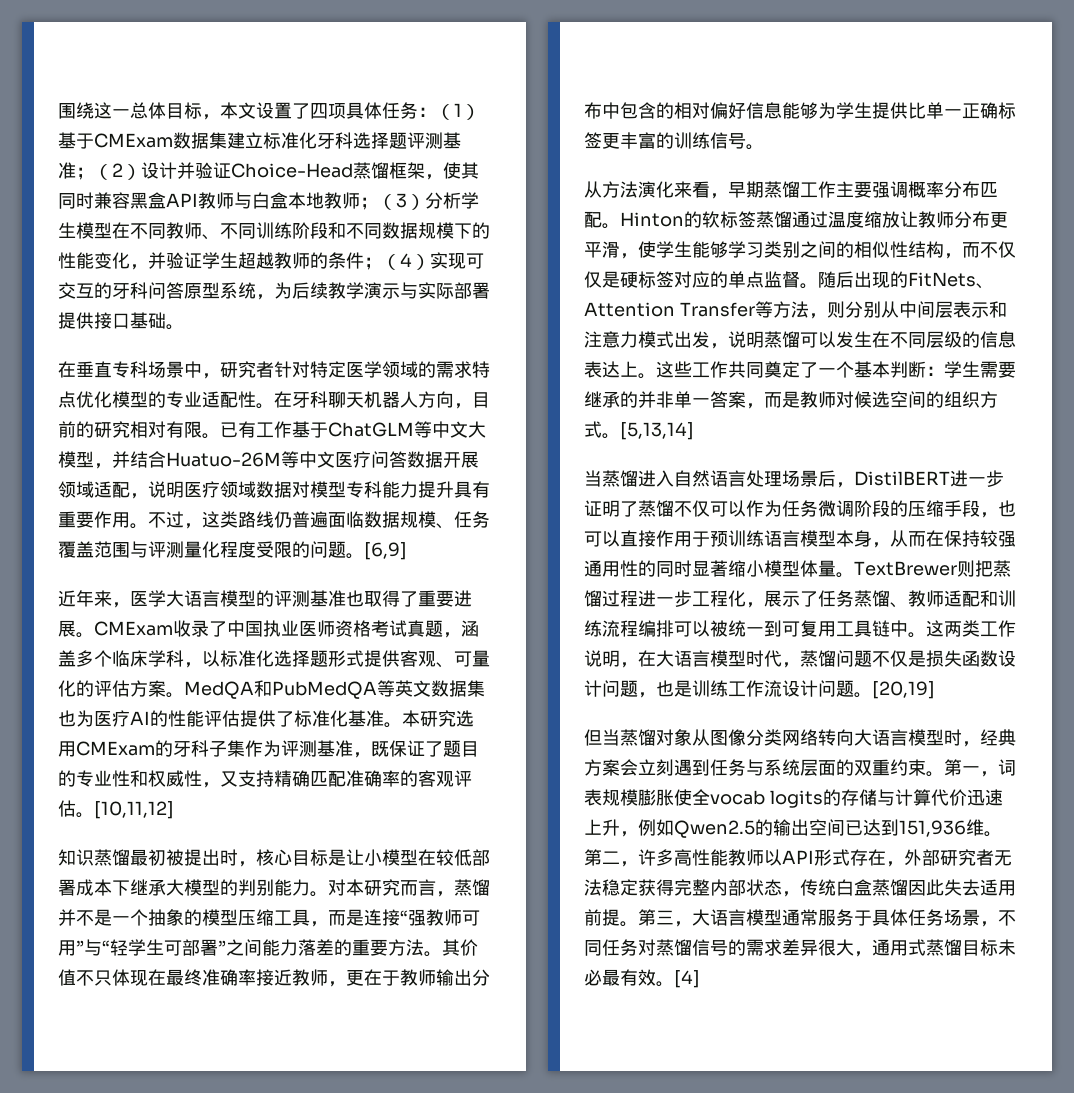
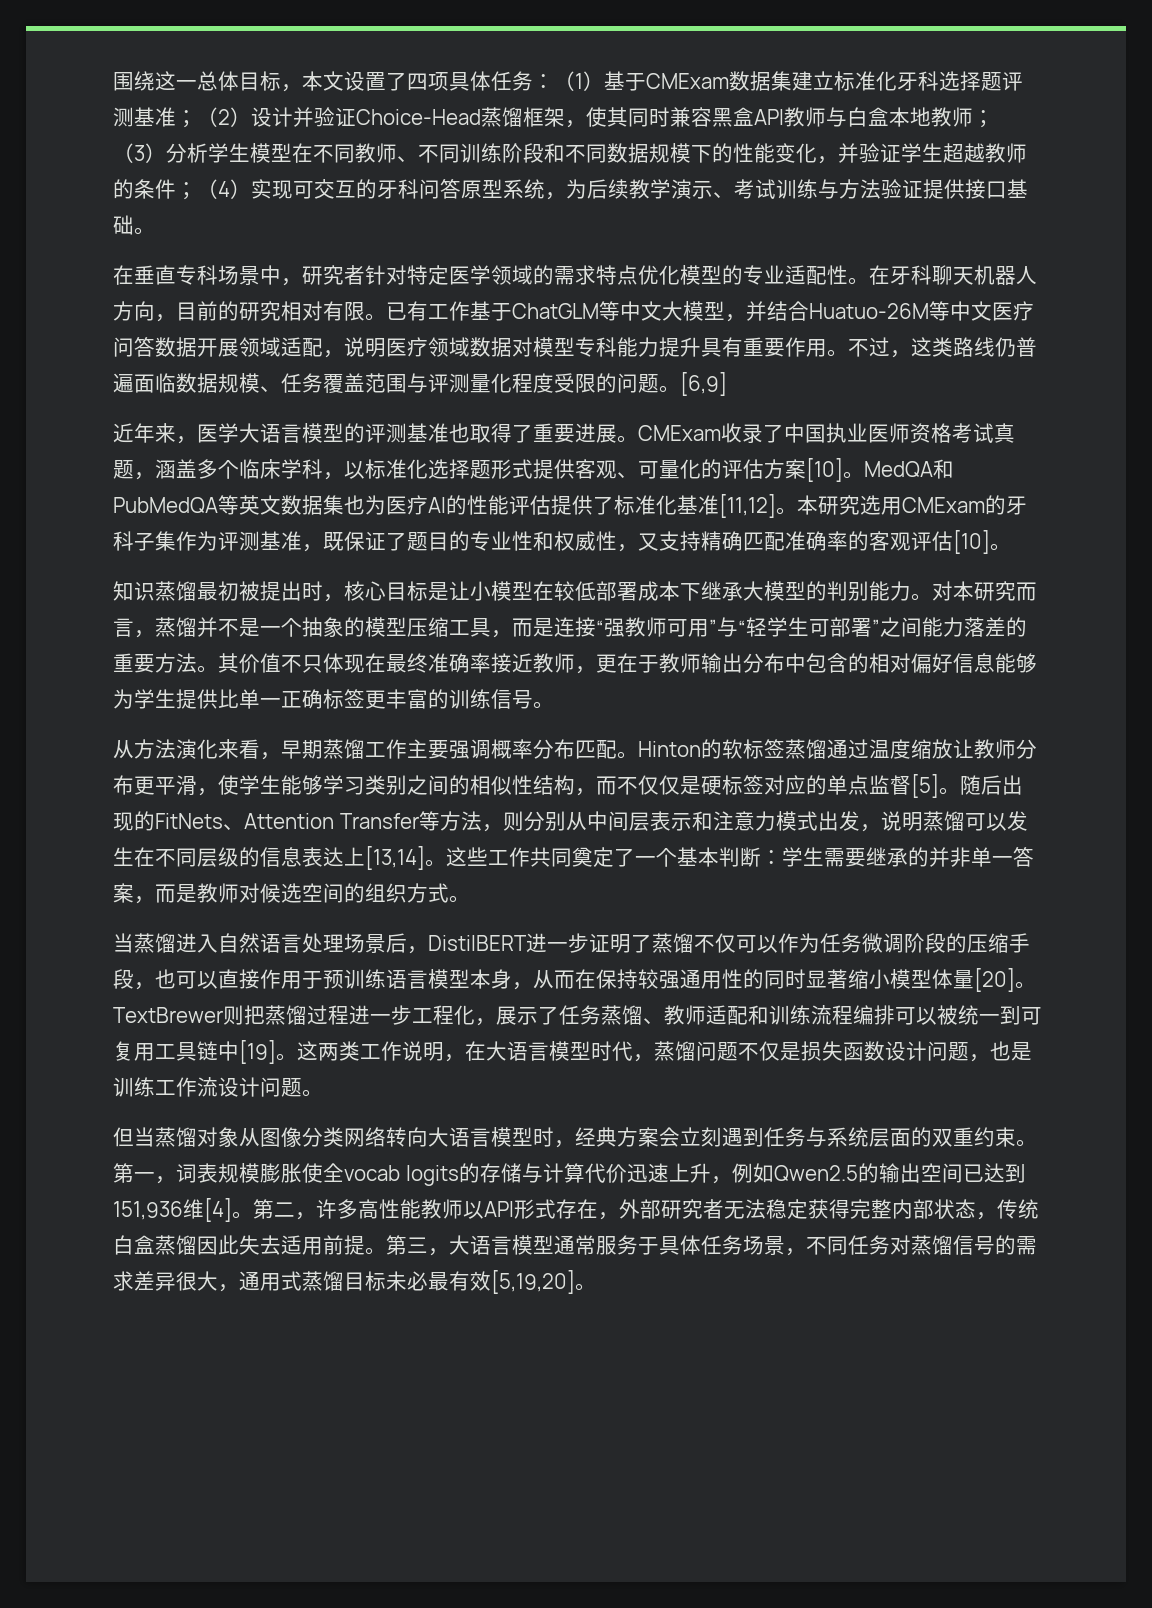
- （4）实现可交互的牙科问答原型系统，为后续教学演示与实际部署提供接口基础。
+ （4）实现可交互的牙科问答原型系统，为后续教学演示、考试训练与方法验证提供接口基础。
- CMExam收录了中国执业医师资格考试真题，涵盖多个临床学科，以标准化选择题形式提供客观、可量化的评估方案。
+ CMExam收录了中国执业医师资格考试真题，涵盖多个临床学科，以标准化选择题形式提供客观、可量化的评估方案[10]。
- MedQA和PubMedQA等英文数据集也为医疗AI的性能评估提供了标准化基准。
+ MedQA和PubMedQA等英文数据集也为医疗AI的性能评估提供了标准化基准[11,12]。
- 本研究选用CMExam的牙科子集作为评测基准，既保证了题目的专业性和权威性，又支持精确匹配准确率的客观评估。[10,11,12]
+ 本研究选用CMExam的牙科子集作为评测基准，既保证了题目的专业性和权威性，又支持精确匹配准确率的客观评估[10]。
- Hinton的软标签蒸馏通过温度缩放让教师分布更平滑，使学生能够学习类别之间的相似性结构，而不仅仅是硬标签对应的单点监督。
+ Hinton的软标签蒸馏通过温度缩放让教师分布更平滑，使学生能够学习类别之间的相似性结构，而不仅仅是硬标签对应的单点监督[5]。
- 随后出现的FitNets、Attention Transfer等方法，则分别从中间层表示和注意力模式出发，说明蒸馏可以发生在不同层级的信息表达上。
+ 随后出现的FitNets、Attention Transfer等方法，则分别从中间层表示和注意力模式出发，说明蒸馏可以发生在不同层级的信息表达上[13,14]。
- [5,13,14]
- 当蒸馏进入自然语言处理场景后，DistilBERT进一步证明了蒸馏不仅可以作为任务微调阶段的压缩手段，也可以直接作用于预训练语言模型本身，从而在保持较强通用性的同时显著缩小模型体量。
+ 当蒸馏进入自然语言处理场景后，DistilBERT进一步证明了蒸馏不仅可以作为任务微调阶段的压缩手段，也可以直接作用于预训练语言模型本身，从而在保持较强通用性的同时显著缩小模型体量[20]。
- TextBrewer则把蒸馏过程进一步工程化，展示了任务蒸馏、教师适配和训练流程编排可以被统一到可复用工具链中。
+ TextBrewer则把蒸馏过程进一步工程化，展示了任务蒸馏、教师适配和训练流程编排可以被统一到可复用工具链中[19]。
- [20,19]
- 第一，词表规模膨胀使全vocab logits的存储与计算代价迅速上升，例如Qwen2.5的输出空间已达到151,936维。
+ 第一，词表规模膨胀使全vocab logits的存储与计算代价迅速上升，例如Qwen2.5的输出空间已达到151,936维[4]。
- 第三，大语言模型通常服务于具体任务场景，不同任务对蒸馏信号的需求差异很大，通用式蒸馏目标未必最有效。[4]
+ 第三，大语言模型通常服务于具体任务场景，不同任务对蒸馏信号的需求差异很大，通用式蒸馏目标未必最有效[5,19,20]。

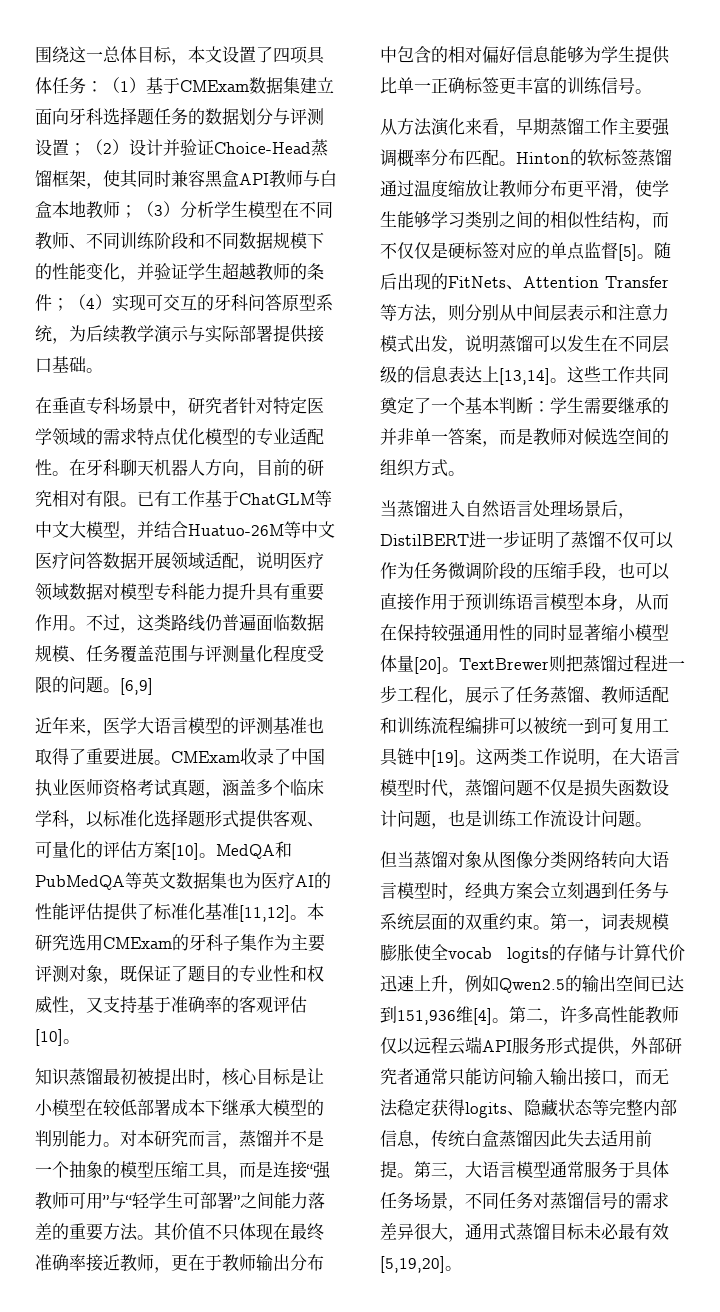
- （1）基于CMExam数据集建立标准化牙科选择题评测基准；
+ （1）基于CMExam数据集建立面向牙科选择题任务的数据划分与评测设置；
- （4）实现可交互的牙科问答原型系统，为后续教学演示、考试训练与方法验证提供接口基础。
+ （4）实现可交互的牙科问答原型系统，为后续教学演示与实际部署提供接口基础。
- 本研究选用CMExam的牙科子集作为评测基准，既保证了题目的专业性和权威性，又支持精确匹配准确率的客观评估[10]。
+ 本研究选用CMExam的牙科子集作为主要评测对象，既保证了题目的专业性和权威性，又支持基于准确率的客观评估[10]。
- 第二，许多高性能教师以API形式存在，外部研究者无法稳定获得完整内部状态，传统白盒蒸馏因此失去适用前提。
+ 第二，许多高性能教师仅以远程云端API服务形式提供，外部研究者通常只能访问输入输出接口，而无法稳定获得logits、隐藏状态等完整内部信息，传统白盒蒸馏因此失去适用前提。

